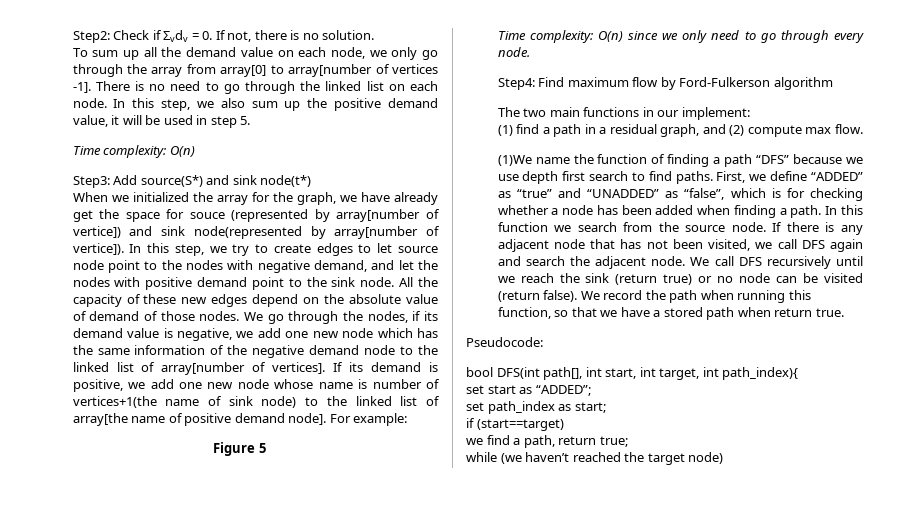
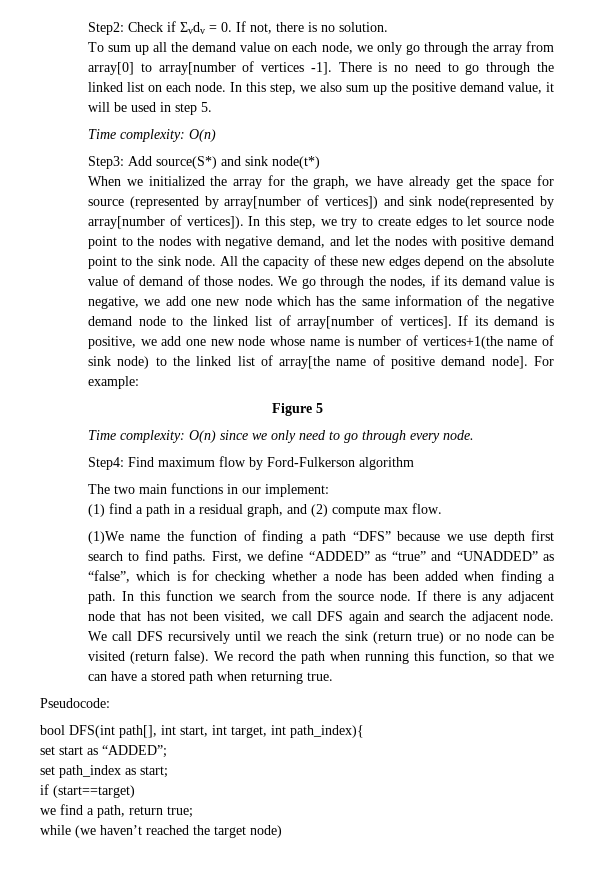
- When we initialized the array for the graph, we have already get the space for souce (represented by array[number of vertice]) and sink node(represented by array[number of vertice]).
+ When we initialized the array for the graph, we have already get the space for source (represented by array[number of vertices]) and sink node(represented by array[number of vertices]).
- We record the path when running this function, so that we have a stored path when return true.
+ We record the path when running this function, so that we can have a stored path when returning true.

